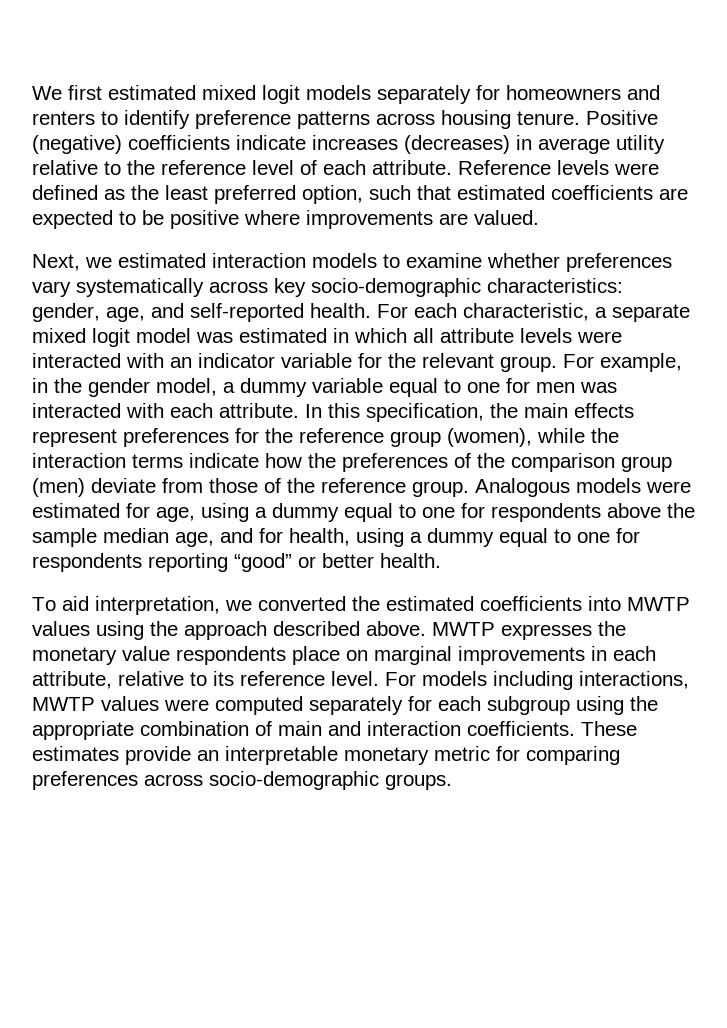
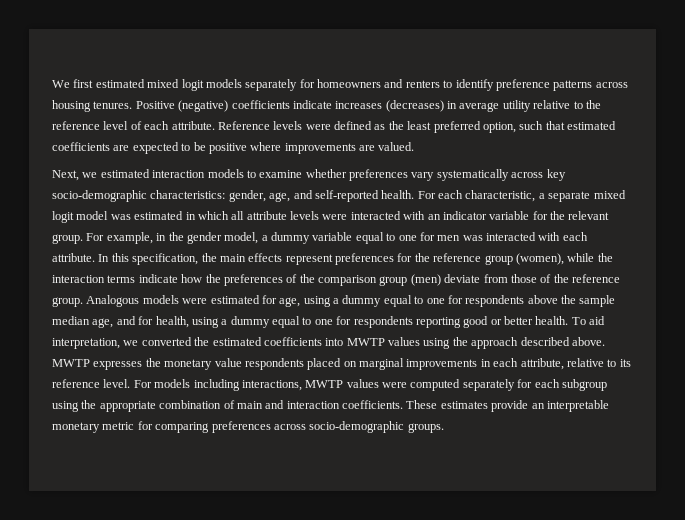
- We first estimated mixed logit models separately for homeowners and renters to identify preference patterns across housing tenure.
+ We first estimated mixed logit models separately for homeowners and renters to identify preference patterns across housing tenures.
- Analogous models were estimated for age, using a dummy equal to one for respondents above the sample median age, and for health, using a dummy equal to one for respondents reporting “good” or better health.
- To aid interpretation, we converted the estimated coefficients into MWTP values using the approach described above.
+ Analogous models were estimated for age, using a dummy equal to one for respondents above the sample median age, and for health, using a dummy equal to one for respondents reporting good or better health. To aid interpretation, we converted the estimated coefficients into MWTP values using the approach described above.
- MWTP expresses the monetary value respondents place on marginal improvements in each attribute, relative to its reference level.
+ MWTP expresses the monetary value respondents placed on marginal improvements in each attribute, relative to its reference level.

